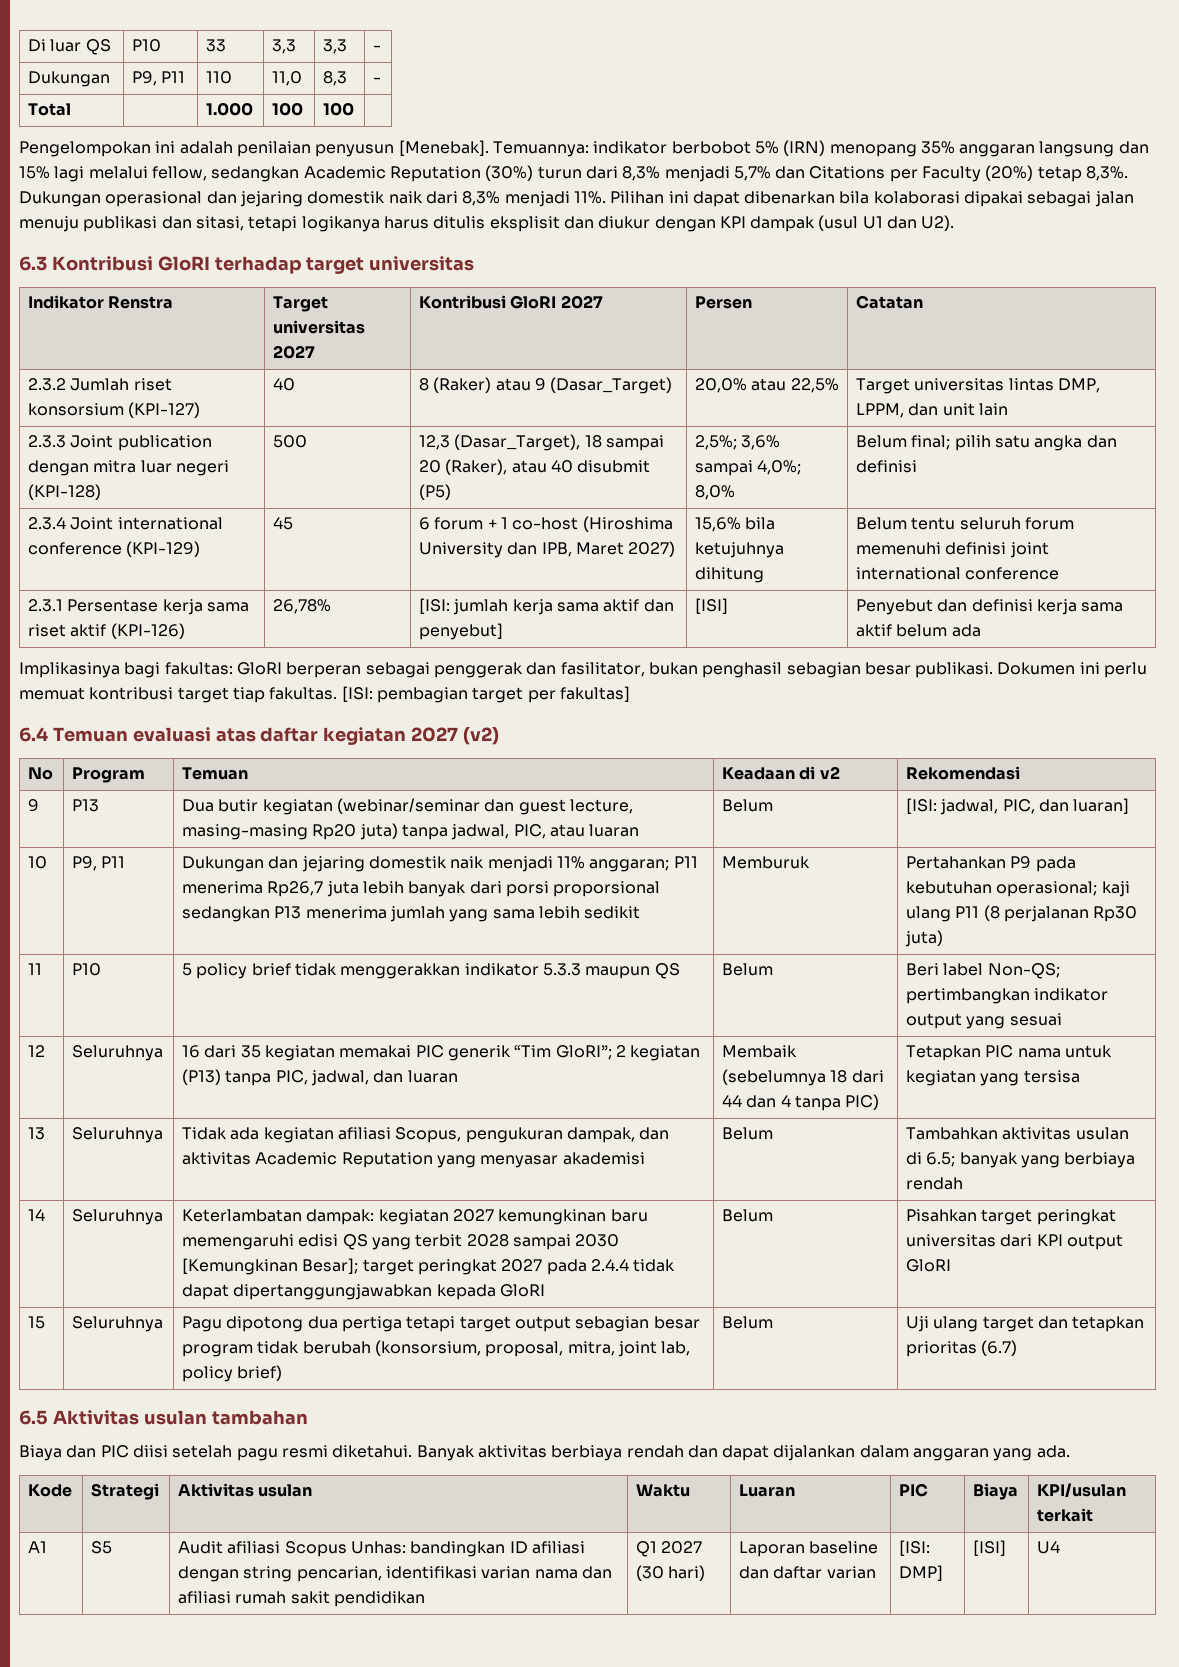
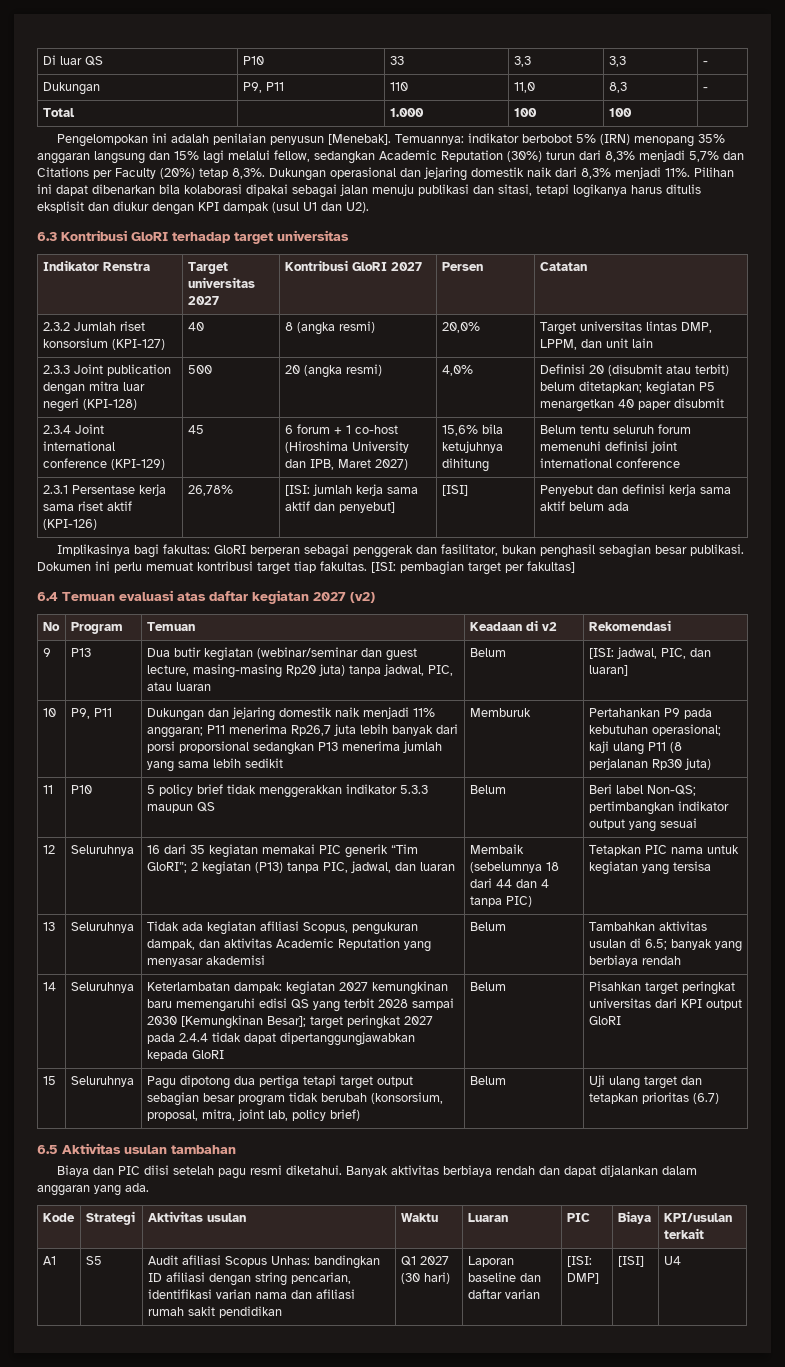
- 2.3.2 Jumlah riset konsorsium (KPI-127) | 40 | 8 (Raker) atau 9 (Dasar_Target) | 20,0% atau 22,5% | Target universitas lintas DMP, LPPM, dan unit lain
+ 2.3.2 Jumlah riset konsorsium (KPI-127) | 40 | 8 (angka resmi) | 20,0% | Target universitas lintas DMP, LPPM, dan unit lain
- 2.3.3 Joint publication dengan mitra luar negeri (KPI-128) | 500 | 12,3 (Dasar_Target), 18 sampai 20 (Raker), atau 40 disubmit (P5) | 2,5%; 3,6% sampai 4,0%; 8,0% | Belum final; pilih satu angka dan definisi
+ 2.3.3 Joint publication dengan mitra luar negeri (KPI-128) | 500 | 20 (angka resmi) | 4,0% | Definisi 20 (disubmit atau terbit) belum ditetapkan; kegiatan P5 menargetkan 40 paper disubmit

